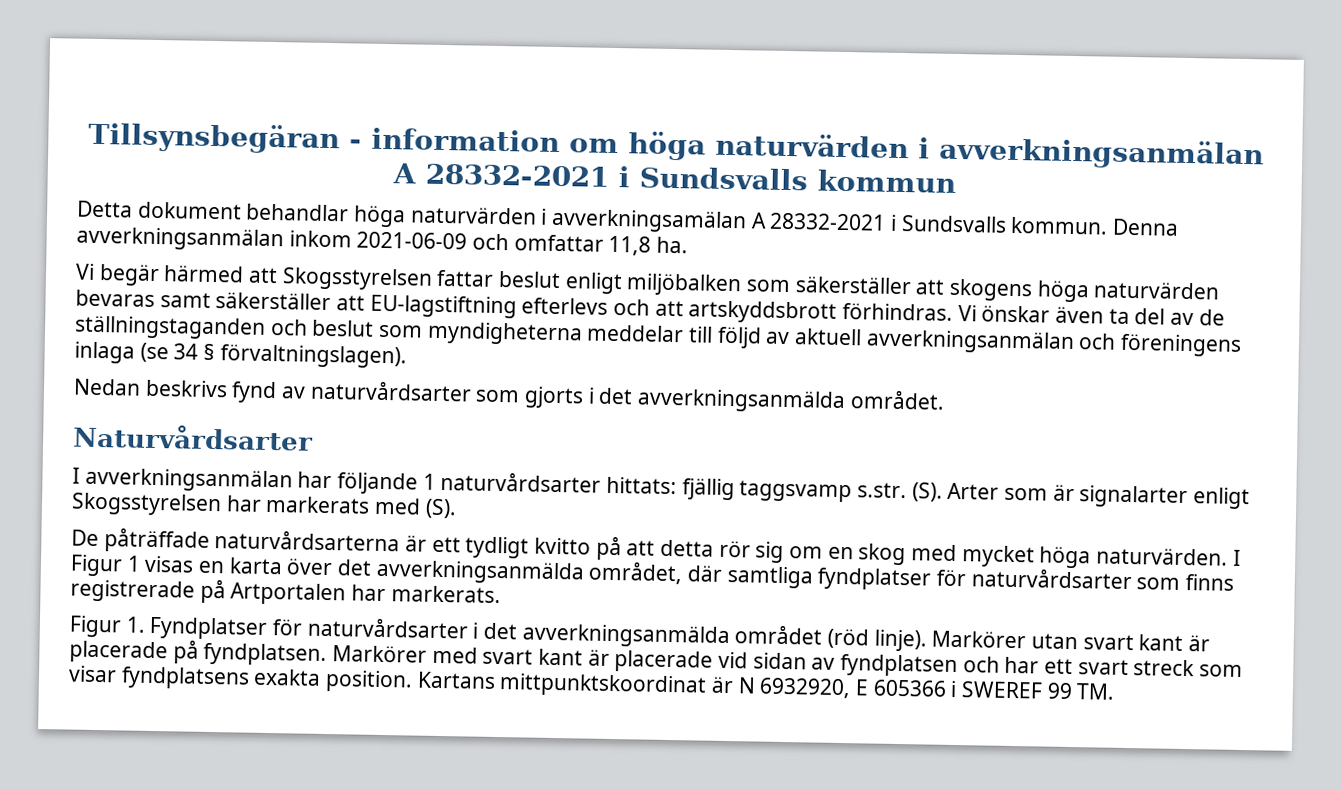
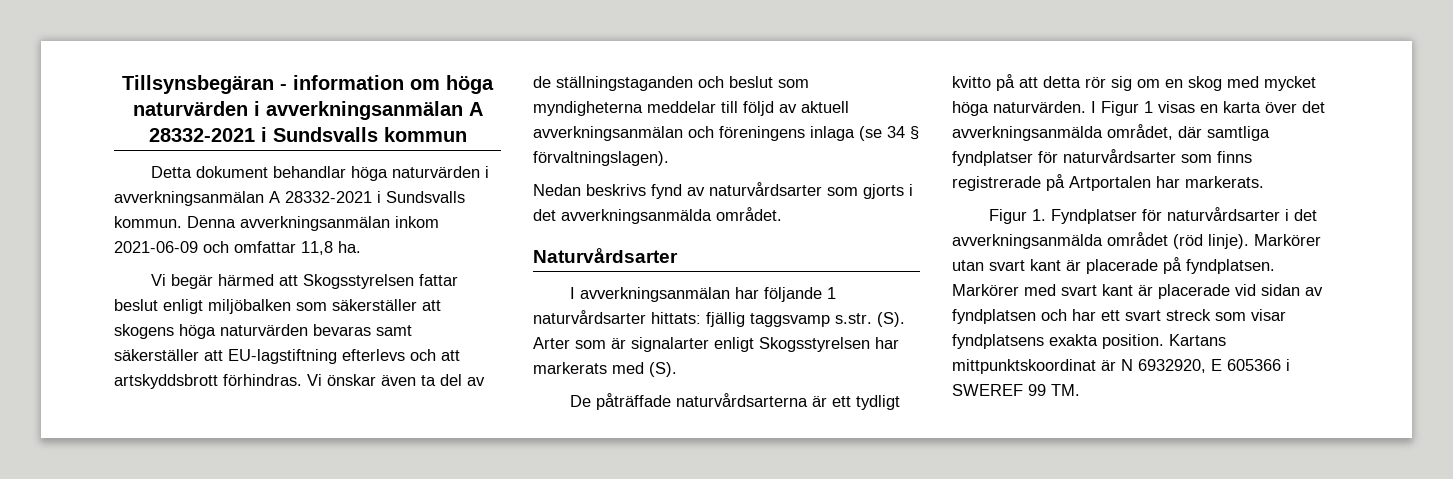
- Detta dokument behandlar höga naturvärden i avverkningsamälan A 28332-2021 i Sundsvalls kommun.
+ Detta dokument behandlar höga naturvärden i avverkningsanmälan A 28332-2021 i Sundsvalls kommun.

